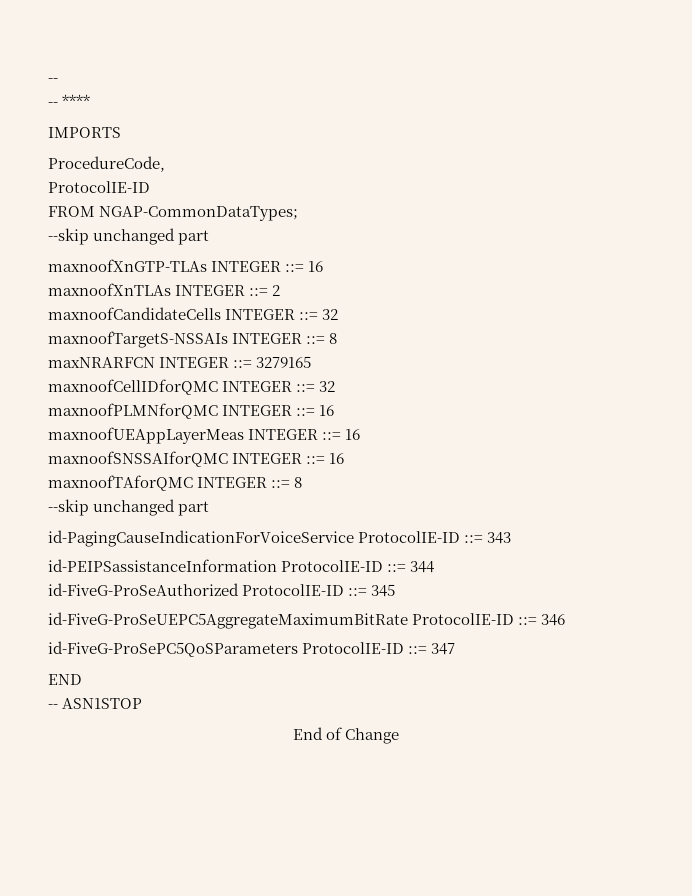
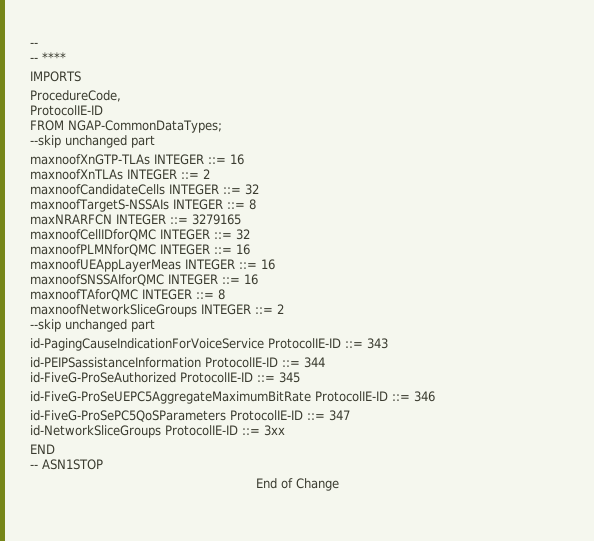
+ maxnoofNetworkSliceGroups INTEGER ::= 2
+ id-NetworkSliceGroups ProtocolIE-ID ::= 3xx

